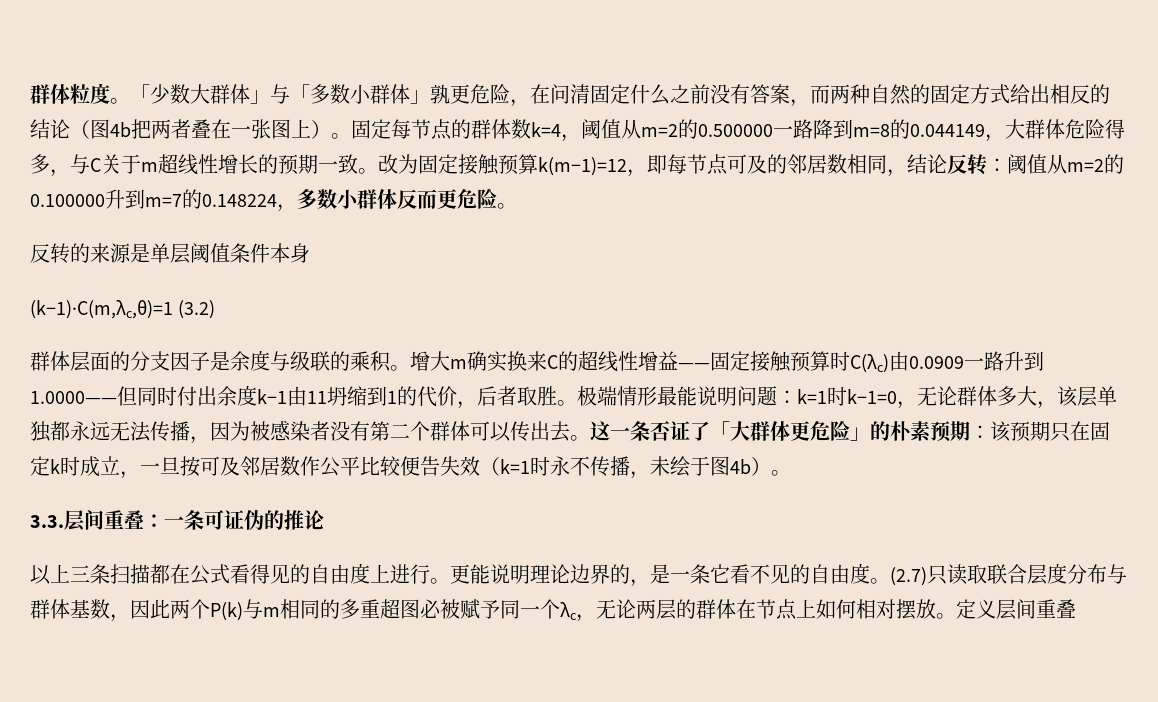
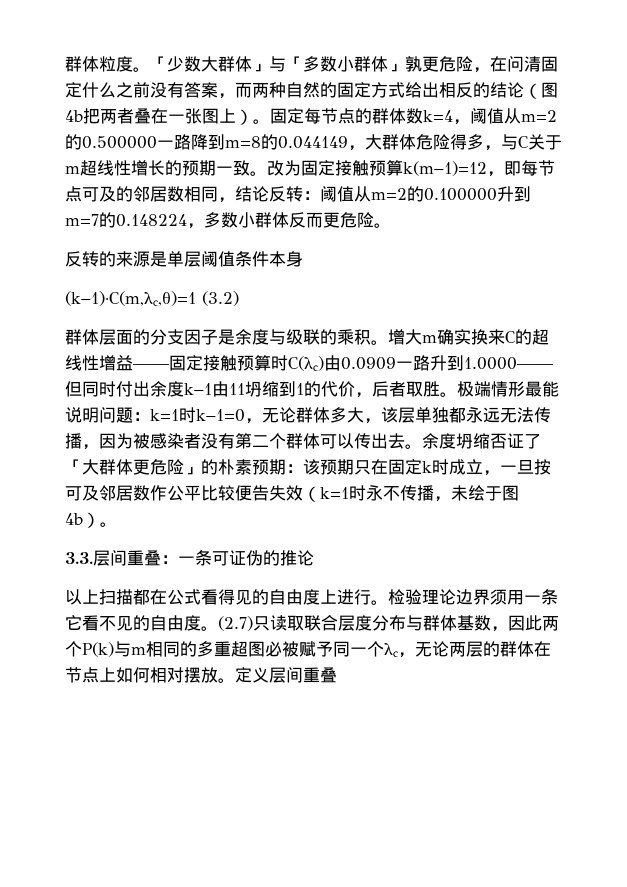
- 这一条否证了「大群体更危险」的朴素预期：该预期只在固定k时成立，一旦按可及邻居数作公平比较便告失效（k=1时永不传播，未绘于图4b）。
+ 余度坍缩否证了「大群体更危险」的朴素预期：该预期只在固定k时成立，一旦按可及邻居数作公平比较便告失效（k=1时永不传播，未绘于图4b）。
- 以上三条扫描都在公式看得见的自由度上进行。
+ 以上扫描都在公式看得见的自由度上进行。
- 更能说明理论边界的，是一条它看不见的自由度。
+ 检验理论边界须用一条它看不见的自由度。

